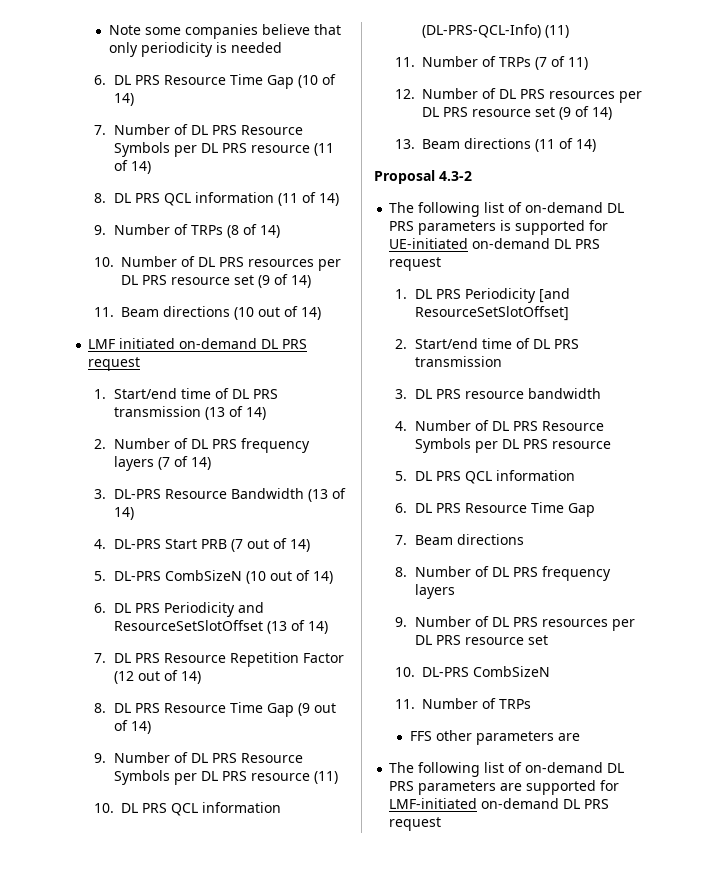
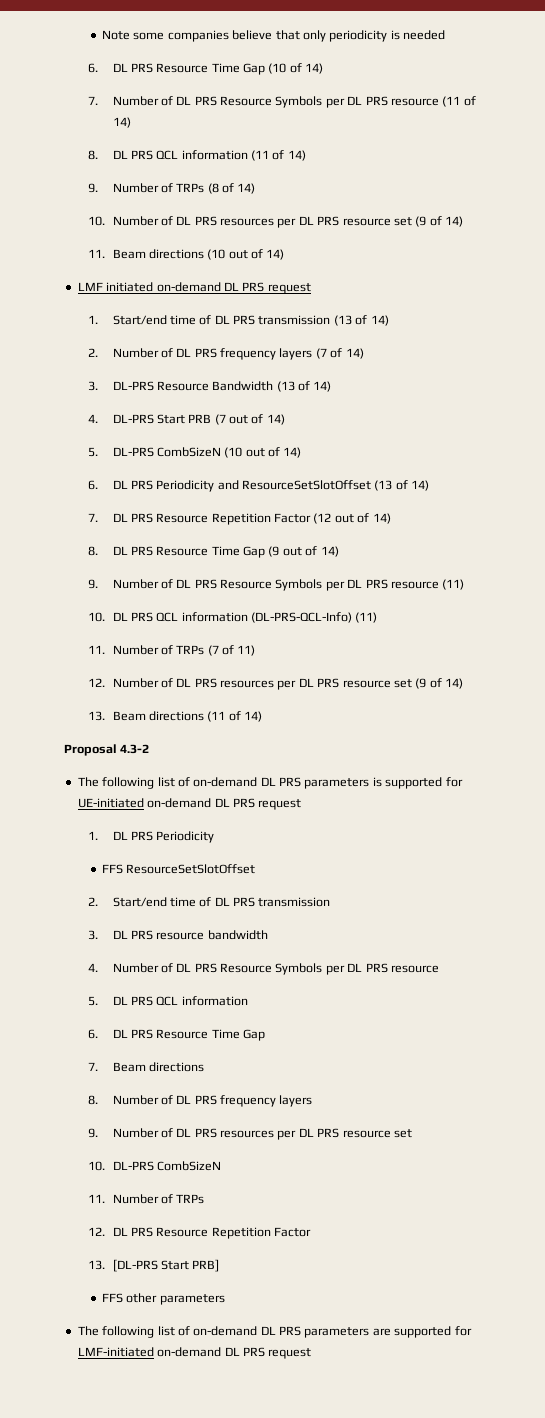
- 1. DL PRS Periodicity [and ResourceSetSlotOffset]
+ 1. DL PRS Periodicity
+ FFS ResourceSetSlotOffset
+ 12. DL PRS Resource Repetition Factor
+ 13. [DL-PRS Start PRB]
- FFS other parameters are
+ FFS other parameters

